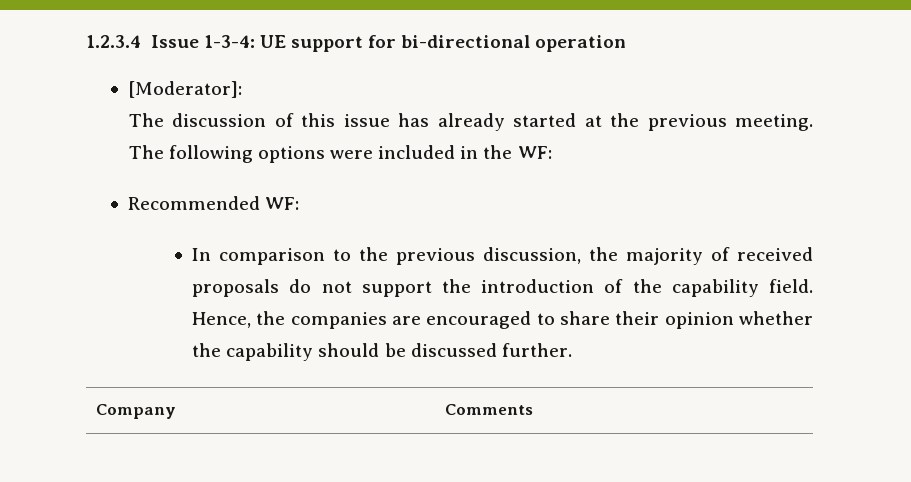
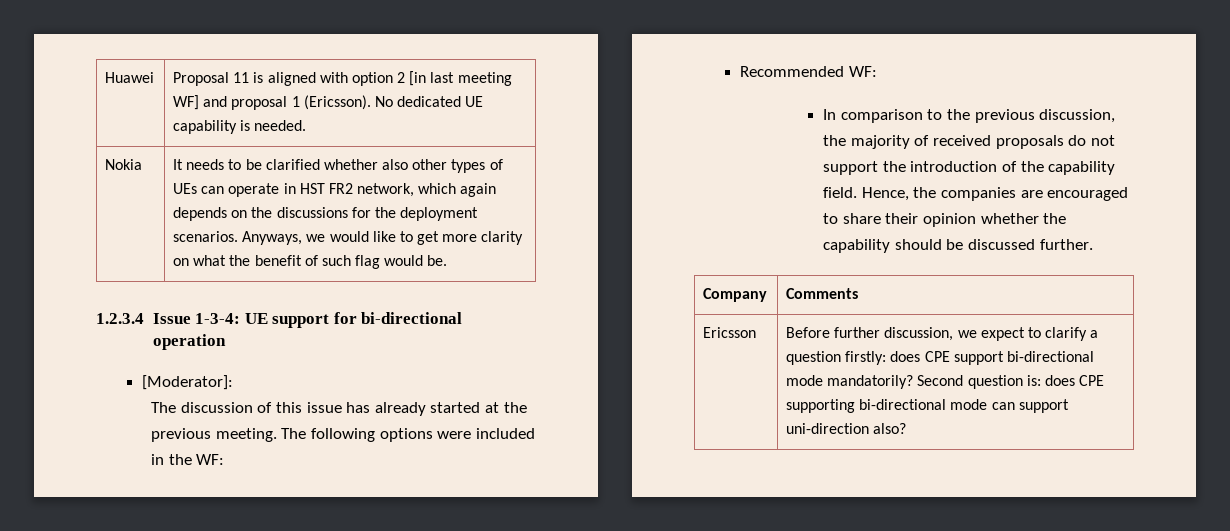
+ Huawei | Proposal 11 is aligned with option 2 [in last meeting WF] and proposal 1 (Ericsson). No dedicated UE capability is needed.
+ Nokia | It needs to be clarified whether also other types of UEs can operate in HST FR2 network, which again depends on the discussions for the deployment scenarios. Anyways, we would like to get more clarity on what the benefit of such flag would be.
+ Ericsson | Before further discussion, we expect to clarify a question firstly: does CPE support bi-directional mode mandatorily? Second question is: does CPE supporting bi-directional mode can support uni-direction also?

